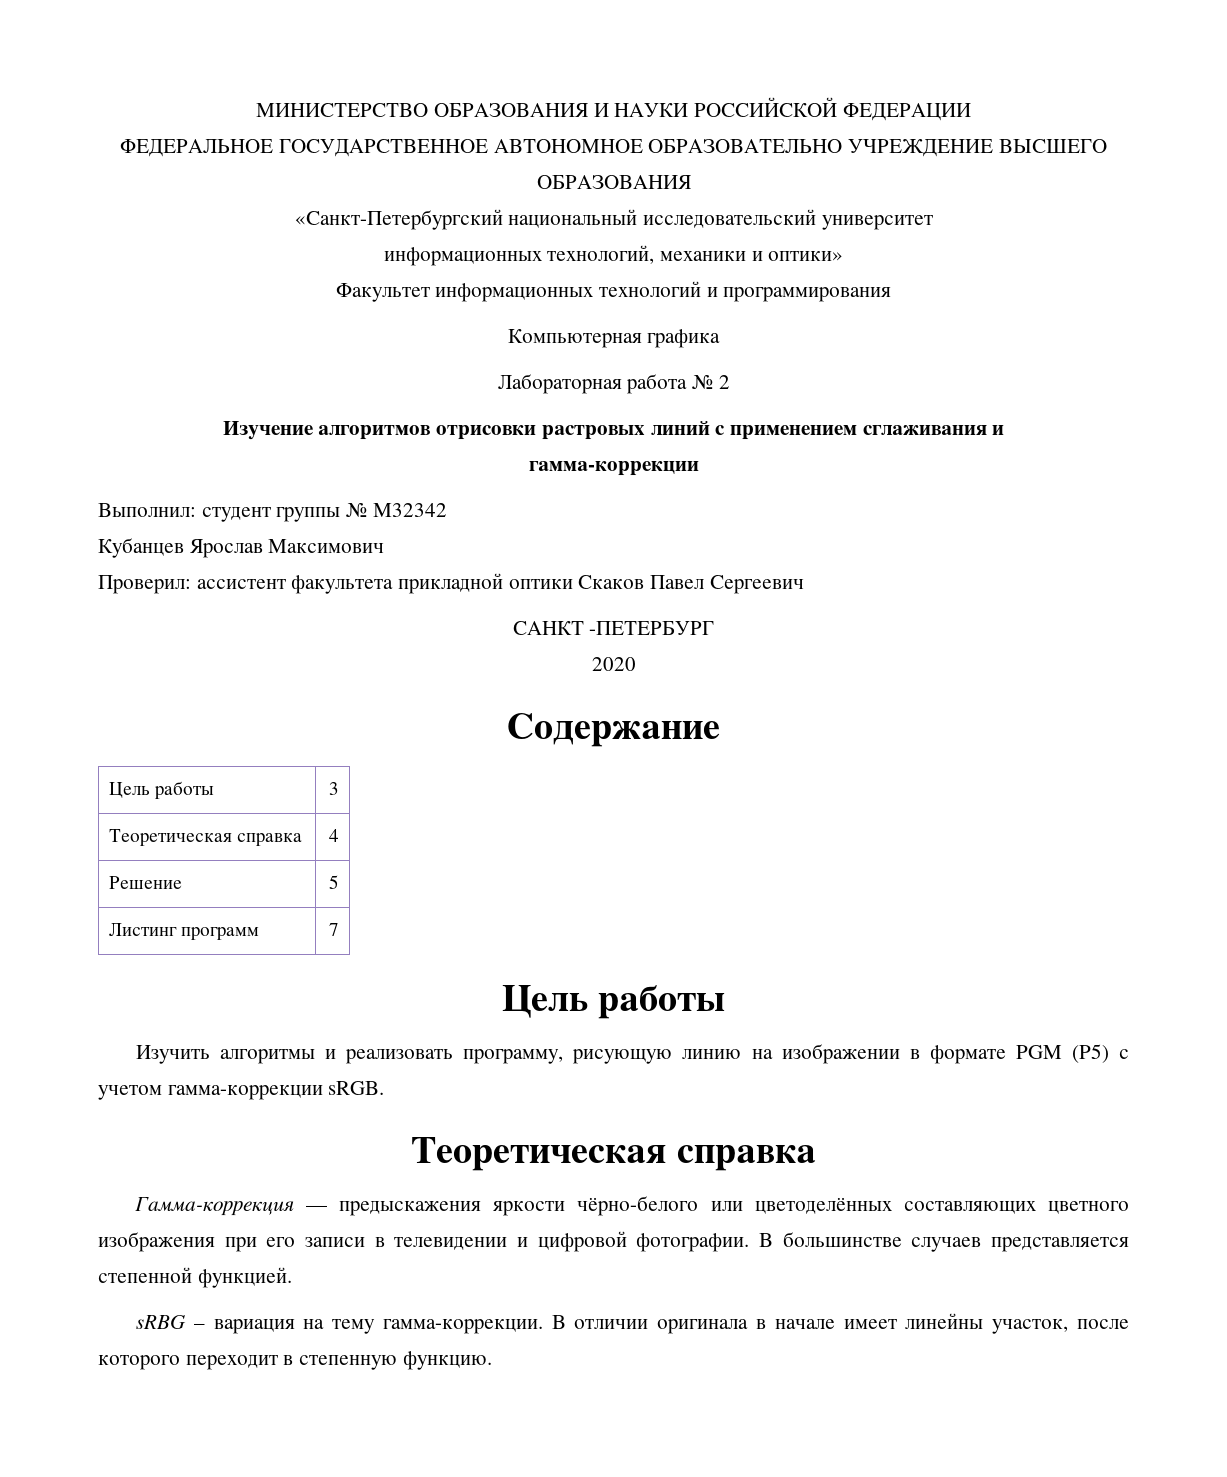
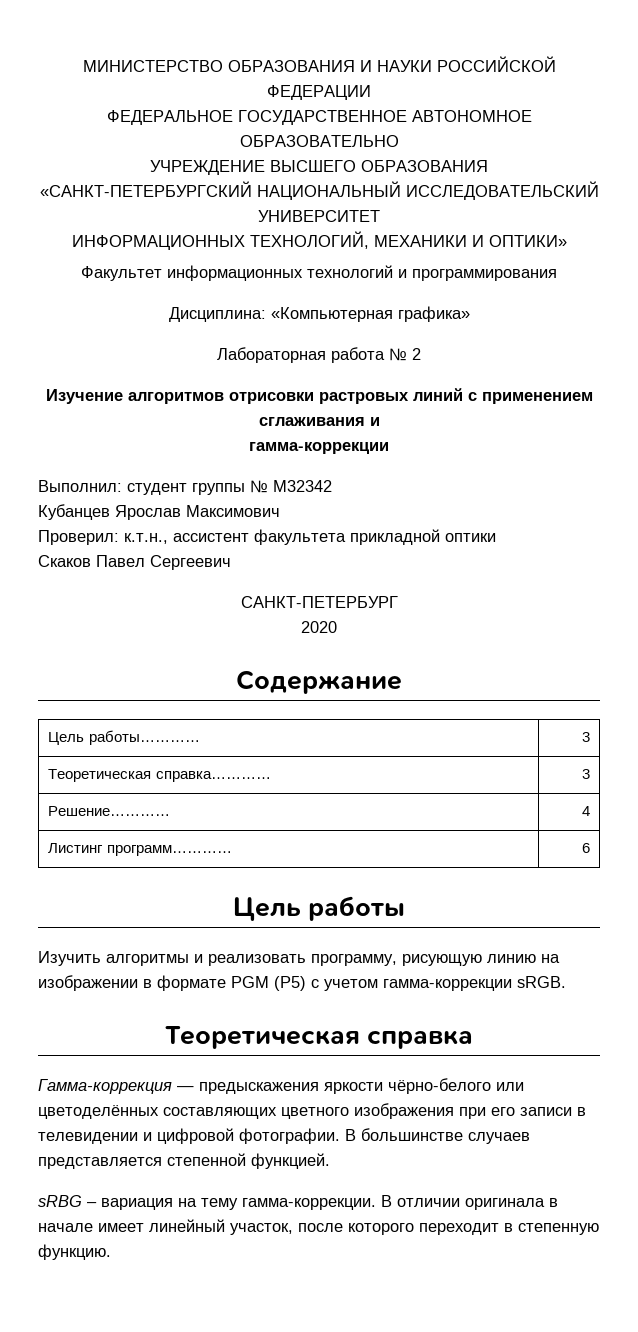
- ФЕДЕРАЛЬНОЕ ГОСУДАРСТВЕННОЕ АВТОНОМНОЕ ОБРАЗОВАТЕЛЬНО УЧРЕЖДЕНИЕ ВЫСШЕГО ОБРАЗОВАНИЯ
+ ФЕДЕРАЛЬНОЕ ГОСУДАРСТВЕННОЕ АВТОНОМНОЕ ОБРАЗОВАТЕЛЬНО
+ УЧРЕЖДЕНИЕ ВЫСШЕГО ОБРАЗОВАНИЯ
- «Санкт-Петербургский национальный исследовательский университет
- информационных технологий, механики и оптики»
+ «САНКТ-ПЕТЕРБУРГСКИЙ НАЦИОНАЛЬНЫЙ ИССЛЕДОВАТЕЛЬСКИЙ УНИВЕРСИТЕТ
+ ИНФОРМАЦИОННЫХ ТЕХНОЛОГИЙ, МЕХАНИКИ И ОПТИКИ»
- Компьютерная графика
+ Дисциплина: «Компьютерная графика»
- Проверил: ассистент факультета прикладной оптики Скаков Павел Сергеевич
+ Проверил: к.т.н., ассистент факультета прикладной оптики
+ Скаков Павел Сергеевич
- САНКТ -ПЕТЕРБУРГ
+ САНКТ-ПЕТЕРБУРГ
- Цель работы | 3
+ Цель работы………… | 3
- Теоретическая справка | 4
- Решение | 5
- Листинг программ | 7
+ Теоретическая справка………… | 3
+ Решение………… | 4
+ Листинг программ………… | 6
- В отличии оригинала в начале имеет линейны участок, после которого переходит в степенную функцию.
+ В отличии оригинала в начале имеет линейный участок, после которого переходит в степенную функцию.

